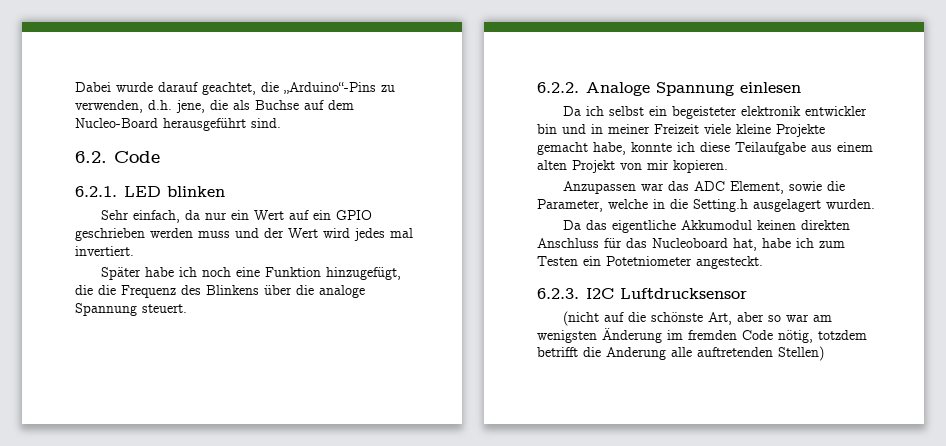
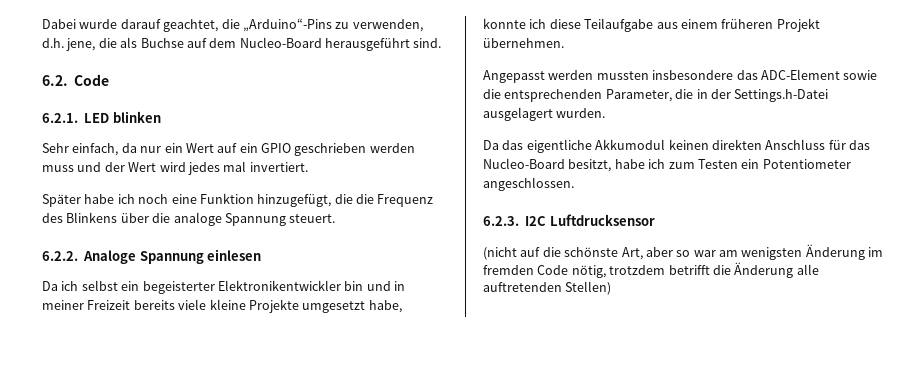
- Da ich selbst ein begeisteter elektronik entwickler bin und in meiner Freizeit viele kleine Projekte gemacht habe, konnte ich diese Teilaufgabe aus einem alten Projekt von mir kopieren.
- Anzupassen war das ADC Element, sowie die Parameter, welche in die Setting.h ausgelagert wurden.
+ Da ich selbst ein begeisterter Elektronikentwickler bin und in meiner Freizeit bereits viele kleine Projekte umgesetzt habe, konnte ich diese Teilaufgabe aus einem früheren Projekt übernehmen.
+ Angepasst werden mussten insbesondere das ADC-Element sowie die entsprechenden Parameter, die in der Settings.h-Datei ausgelagert wurden.
- Da das eigentliche Akkumodul keinen direkten Anschluss für das Nucleoboard hat, habe ich zum Testen ein Potetniometer angesteckt.
+ Da das eigentliche Akkumodul keinen direkten Anschluss für das Nucleo-Board besitzt, habe ich zum Testen ein Potentiometer angeschlossen.
- (nicht auf die schönste Art, aber so war am wenigsten Änderung im fremden Code nötig, totzdem betrifft die Anderung alle auftretenden Stellen)
+ (nicht auf die schönste Art, aber so war am wenigsten Änderung im fremden Code nötig, trotzdem betrifft die Änderung alle auftretenden Stellen)

